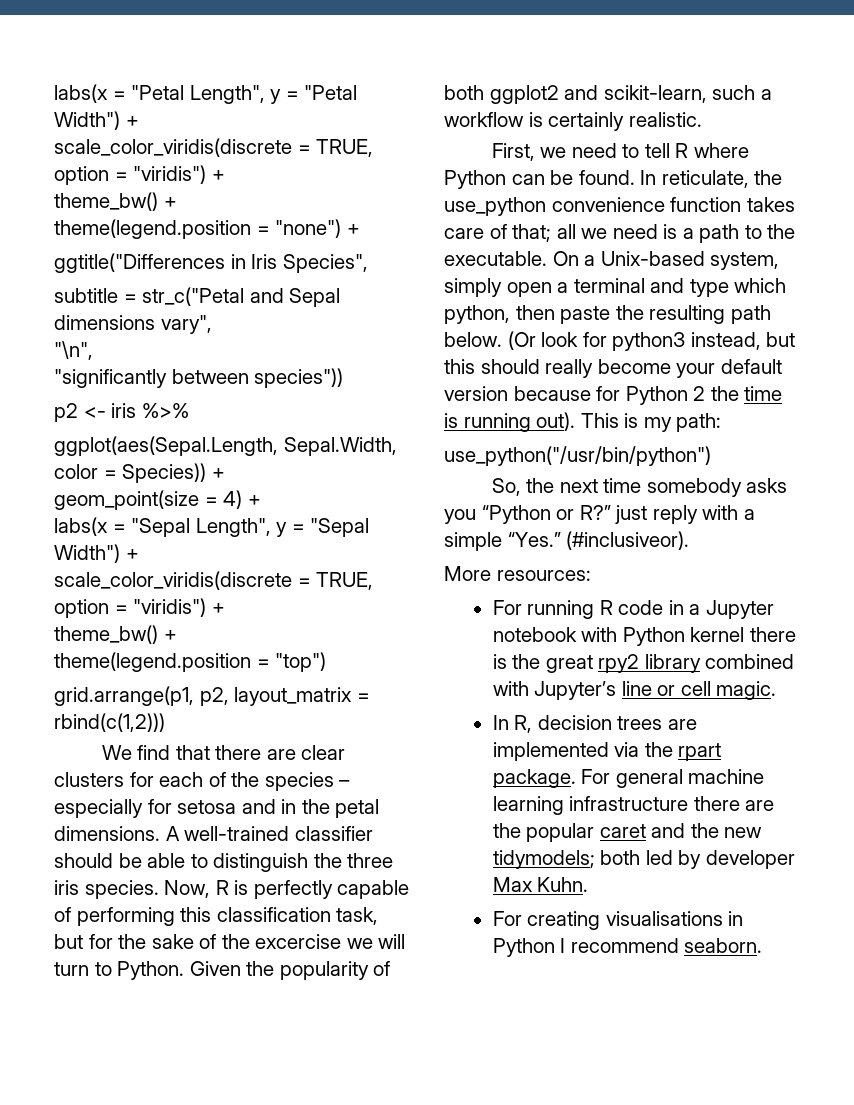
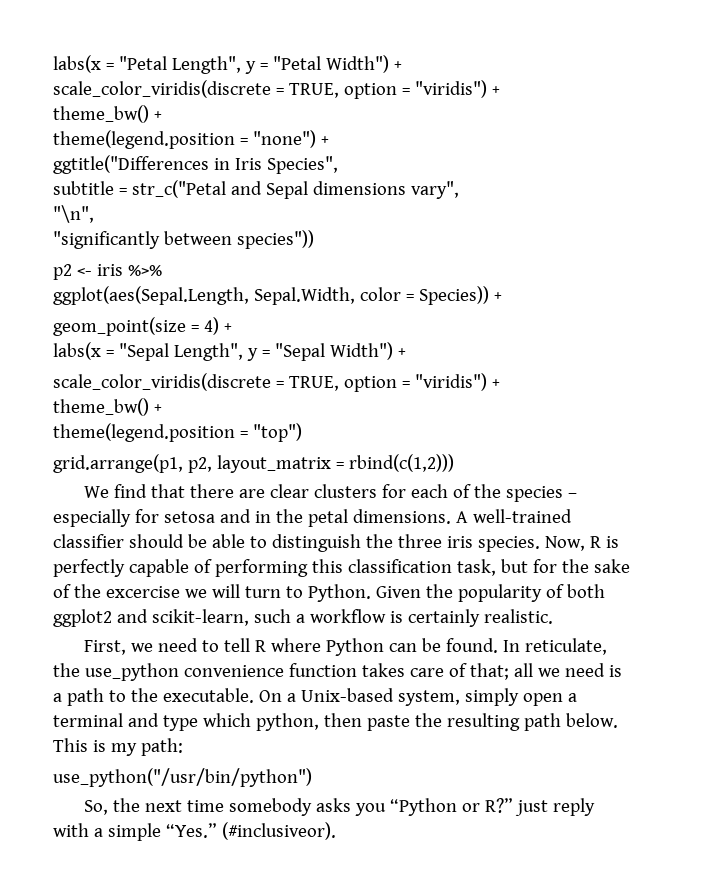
- (Or look for python3 instead, but this should really become your default version because for Python 2 the time is running out).
- More resources:
- For running R code in a Jupyter notebook with Python kernel there is the great rpy2 library combined with Jupyter’s line or cell magic.
- In R, decision trees are implemented via the rpart package. For general machine learning infrastructure there are the popular caret and the new tidymodels; both led by developer Max Kuhn.
- For creating visualisations in Python I recommend seaborn.

